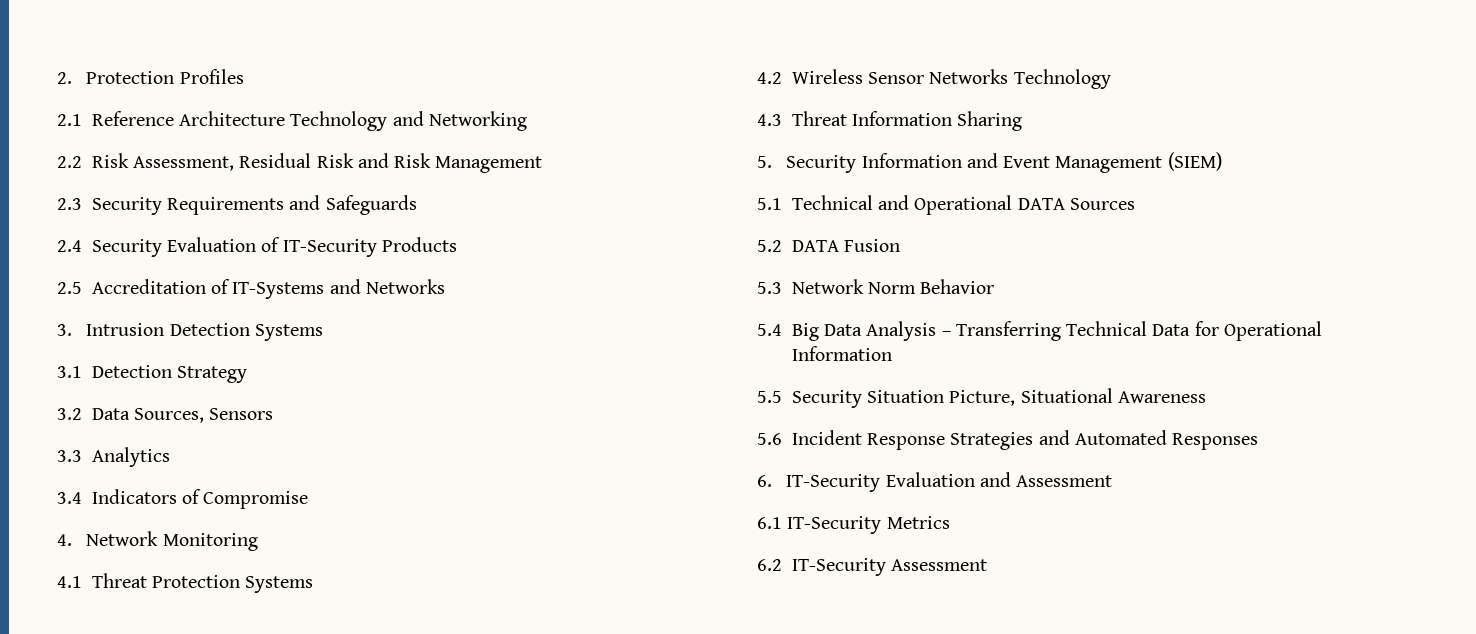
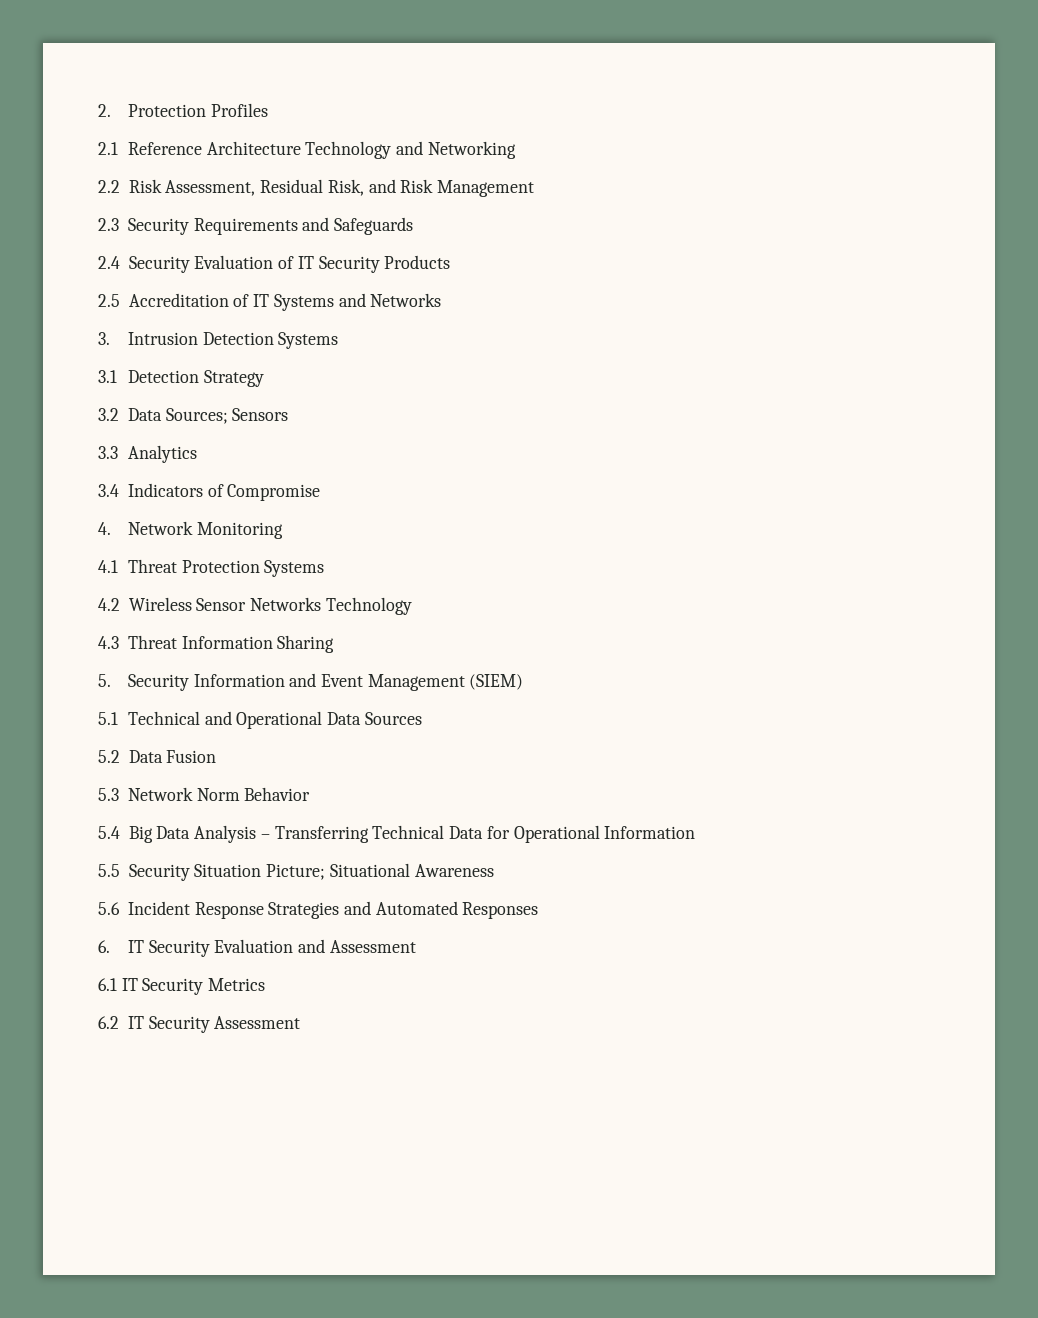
- 2.2 Risk Assessment, Residual Risk and Risk Management
+ 2.2 Risk Assessment, Residual Risk, and Risk Management
- 2.4 Security Evaluation of IT-Security Products
+ 2.4 Security Evaluation of IT Security Products
- 2.5 Accreditation of IT-Systems and Networks
+ 2.5 Accreditation of IT Systems and Networks
- 3.2 Data Sources, Sensors
+ 3.2 Data Sources; Sensors
- 5.1 Technical and Operational DATA Sources
+ 5.1 Technical and Operational Data Sources
- 5.2 DATA Fusion
+ 5.2 Data Fusion
- 5.5 Security Situation Picture, Situational Awareness
+ 5.5 Security Situation Picture; Situational Awareness
- 6. IT-Security Evaluation and Assessment
+ 6. IT Security Evaluation and Assessment
- 6.1 IT-Security Metrics
+ 6.1 IT Security Metrics
- 6.2 IT-Security Assessment
+ 6.2 IT Security Assessment

